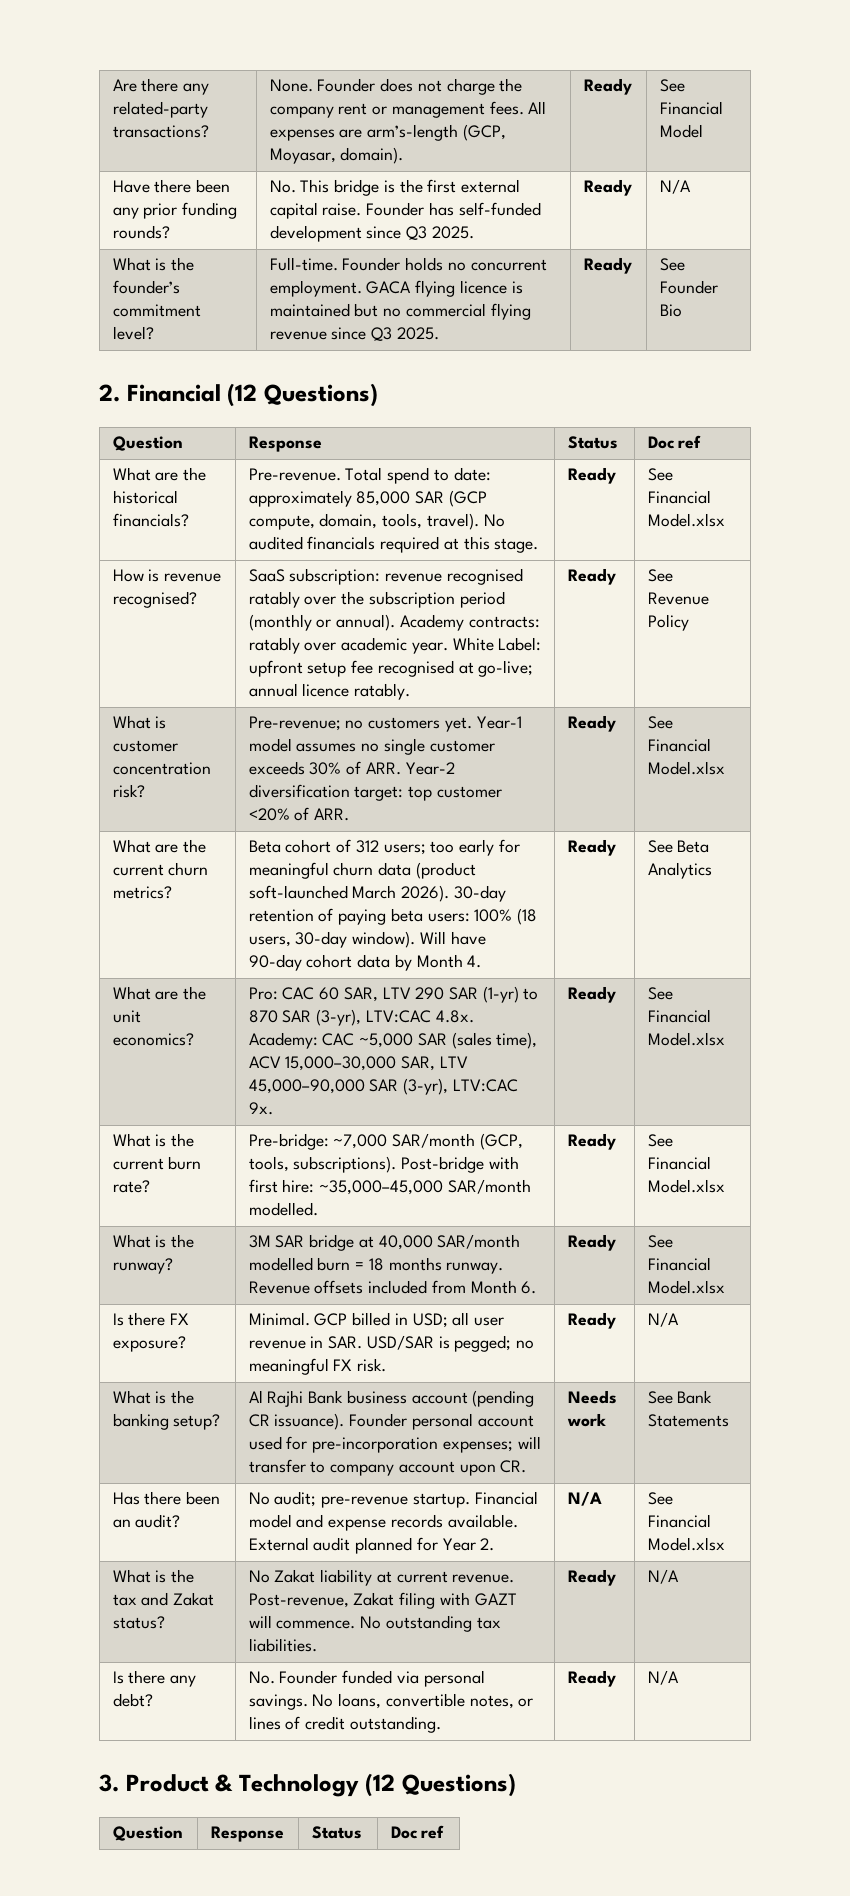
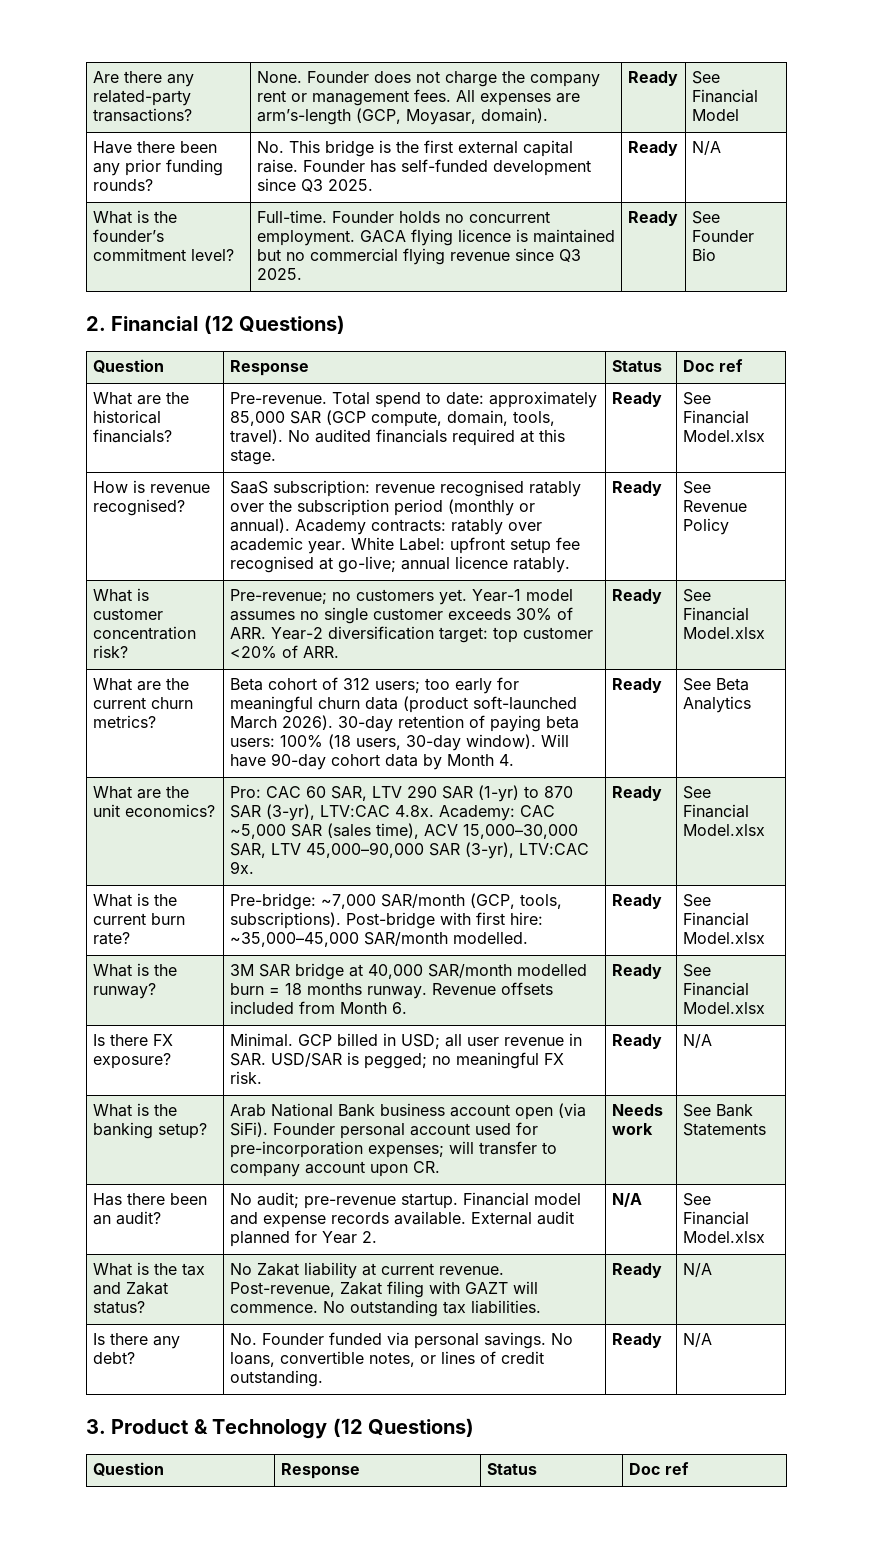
- What is the banking setup? | Al Rajhi Bank business account (pending CR issuance). Founder personal account used for pre-incorporation expenses; will transfer to company account upon CR. | Needs work | See Bank Statements
+ What is the banking setup? | Arab National Bank business account open (via SiFi). Founder personal account used for pre-incorporation expenses; will transfer to company account upon CR. | Needs work | See Bank Statements

